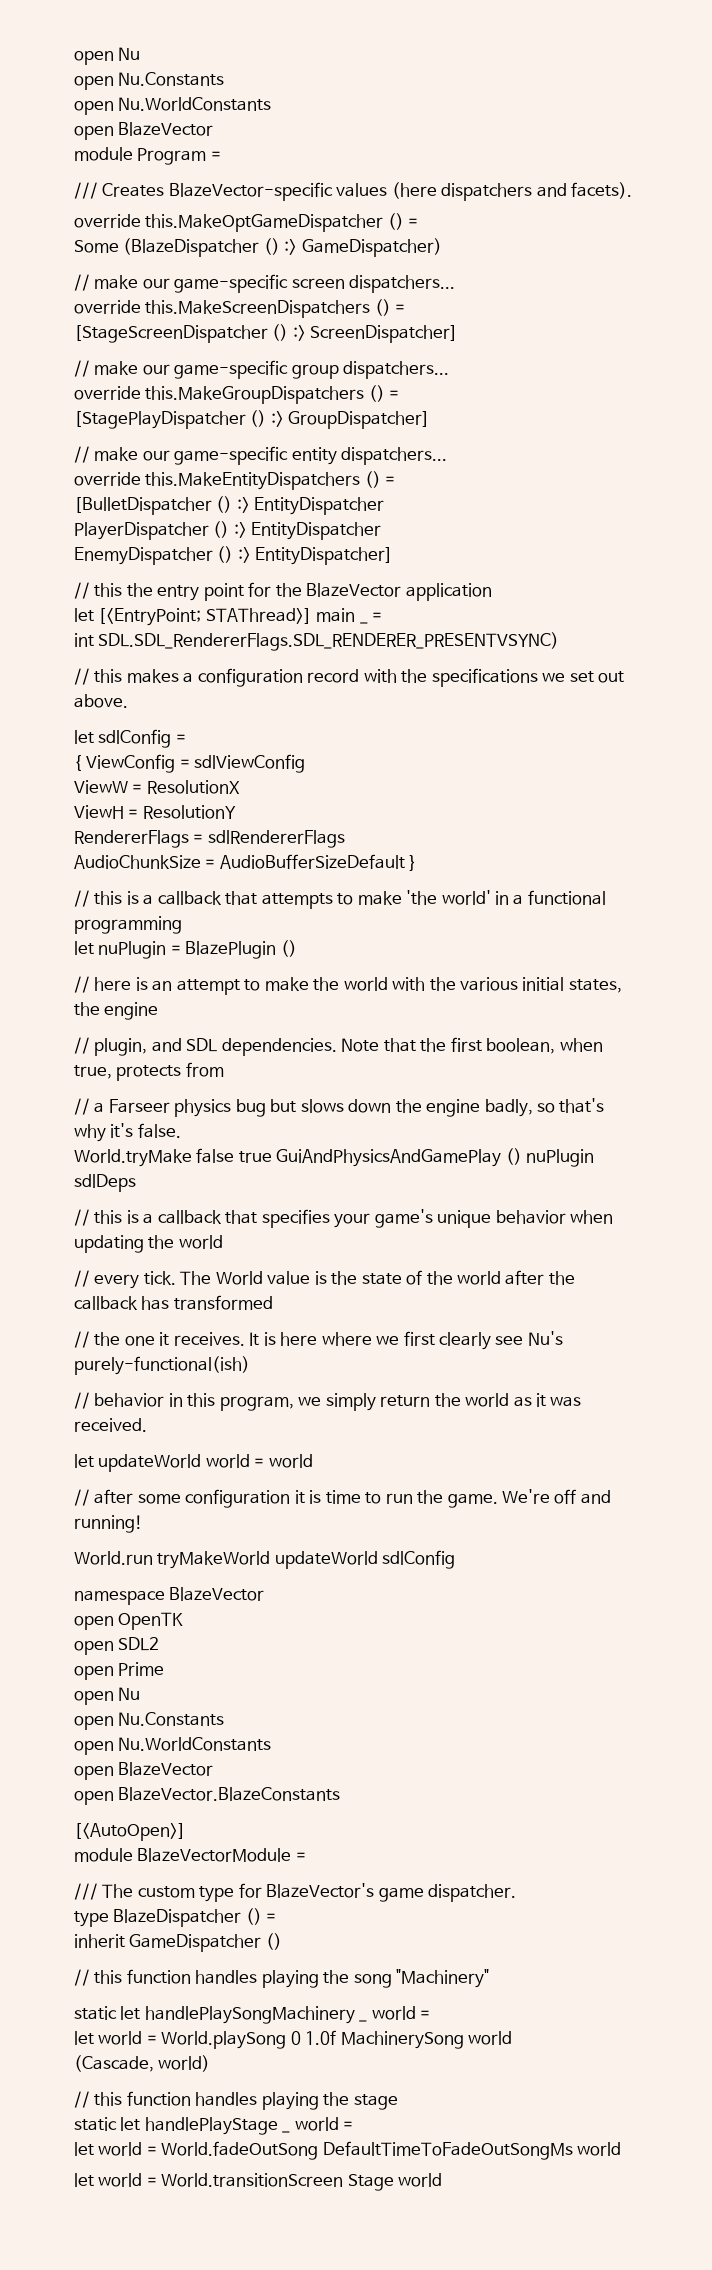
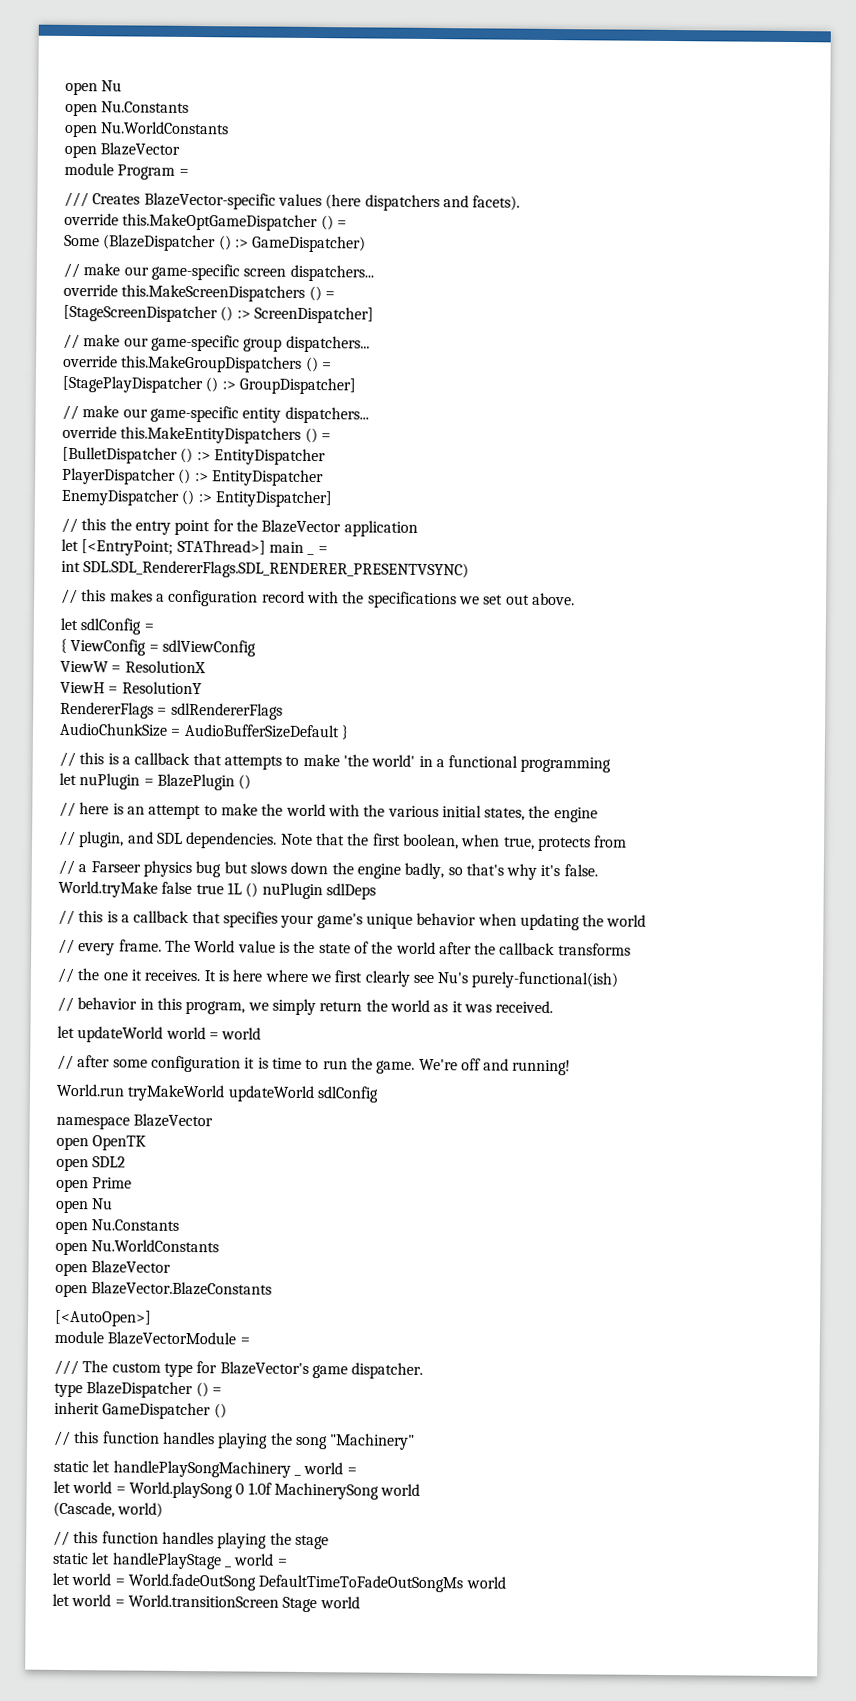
- World.tryMake false true GuiAndPhysicsAndGamePlay () nuPlugin sdlDeps
+ World.tryMake false true 1L () nuPlugin sdlDeps
- // every tick.
+ // every frame.
- The World value is the state of the world after the callback has transformed
+ The World value is the state of the world after the callback transforms

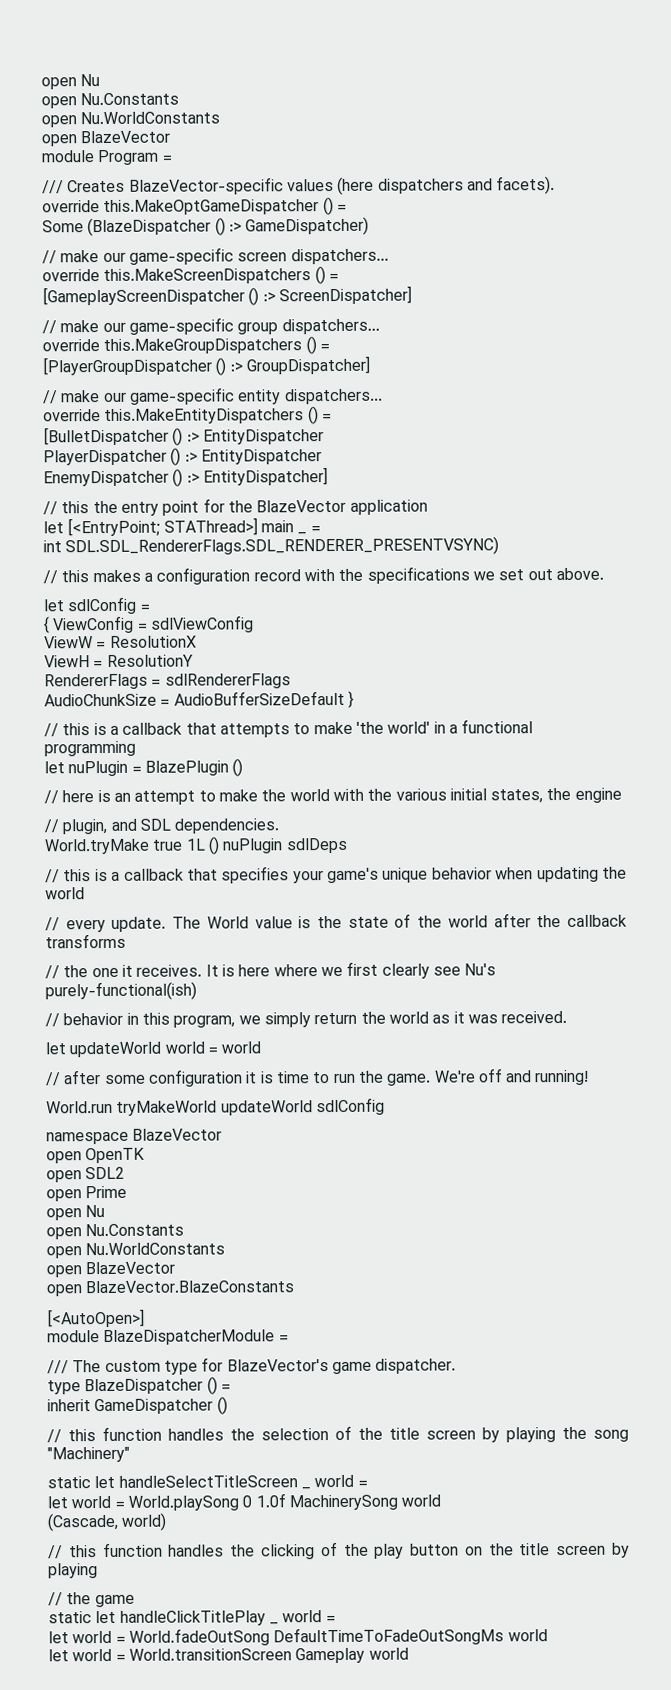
- [StageScreenDispatcher () :> ScreenDispatcher]
+ [GameplayScreenDispatcher () :> ScreenDispatcher]
- [StagePlayDispatcher () :> GroupDispatcher]
+ [PlayerGroupDispatcher () :> GroupDispatcher]
- Note that the first boolean, when true, protects from
- // a Farseer physics bug but slows down the engine badly, so that's why it's false.
- World.tryMake false true 1L () nuPlugin sdlDeps
+ World.tryMake true 1L () nuPlugin sdlDeps
- // every frame.
+ // every update.
- module BlazeVectorModule =
+ module BlazeDispatcherModule =
- // this function handles playing the song "Machinery"
+ // this function handles the selection of the title screen by playing the song "Machinery"
- static let handlePlaySongMachinery _ world =
+ static let handleSelectTitleScreen _ world =
- // this function handles playing the stage
- static let handlePlayStage _ world =
+ // this function handles the clicking of the play button on the title screen by playing
+ // the game
+ static let handleClickTitlePlay _ world =
- let world = World.transitionScreen Stage world
+ let world = World.transitionScreen Gameplay world

